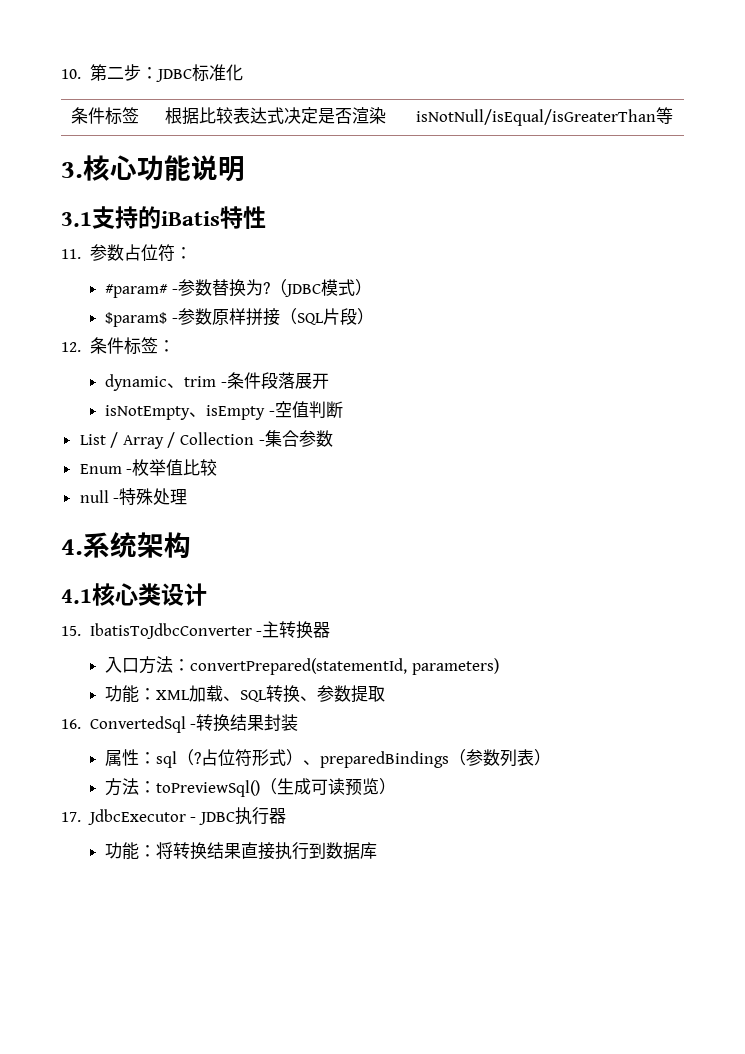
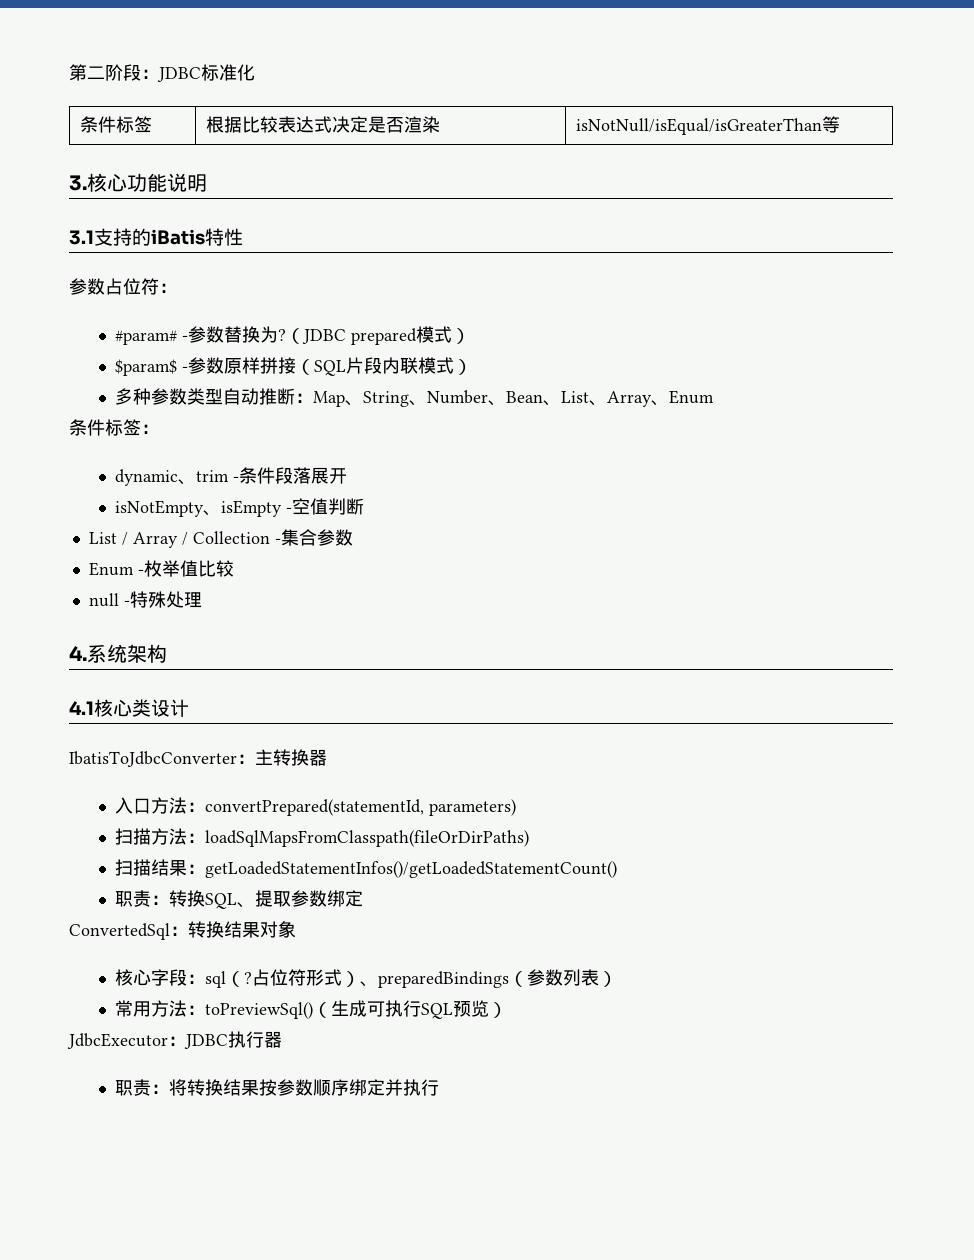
- 10.第二步：JDBC标准化
+ 第二阶段：JDBC标准化
- 11.参数占位符：
+ 参数占位符：
- （JDBC模式）
+ （JDBC prepared模式）
- $param$ -参数原样拼接（SQL片段）
- 12.条件标签：
+ $param$ -参数原样拼接（SQL片段内联模式）
+ 多种参数类型自动推断：Map、String、Number、Bean、List、Array、Enum
+ 条件标签：
- 15. IbatisToJdbcConverter -主转换器
+ IbatisToJdbcConverter：主转换器
- 功能：XML加载、SQL转换、参数提取
- 16. ConvertedSql -转换结果封装
- 属性：sql（?
+ 扫描方法：loadSqlMapsFromClasspath(fileOrDirPaths)
+ 扫描结果：getLoadedStatementInfos()/getLoadedStatementCount()
+ 职责：转换SQL、提取参数绑定
+ ConvertedSql：转换结果对象
+ 核心字段：sql（?
- 方法：toPreviewSql()（生成可读预览）
+ 常用方法：toPreviewSql()（生成可执行SQL预览）
- 17. JdbcExecutor - JDBC执行器
+ JdbcExecutor：JDBC执行器
- 功能：将转换结果直接执行到数据库
+ 职责：将转换结果按参数顺序绑定并执行

